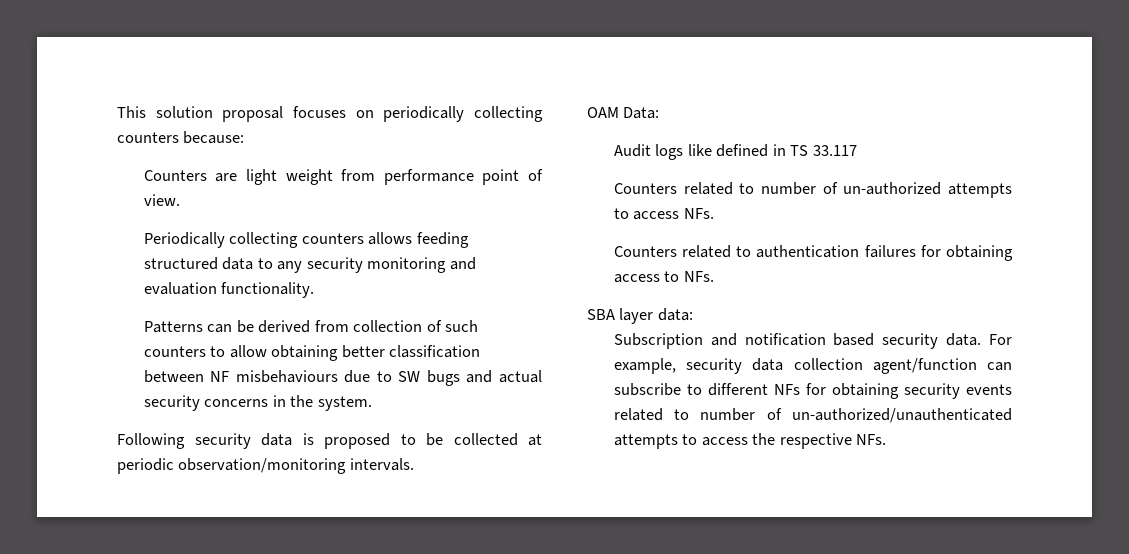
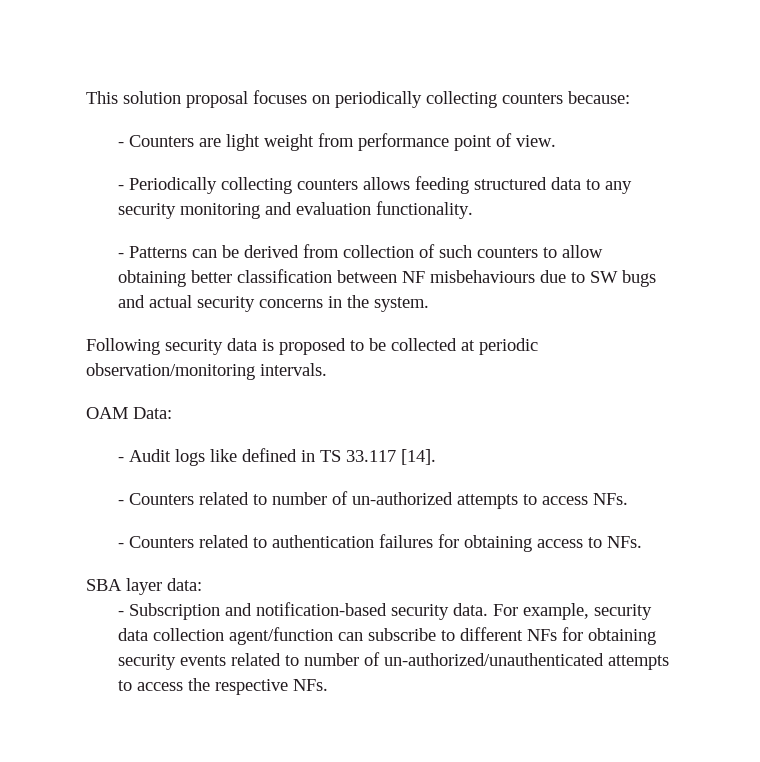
- Counters are light weight from performance point of view.
+ - Counters are light weight from performance point of view.
- Periodically collecting counters allows feeding structured data to any security monitoring and evaluation functionality.
+ - Periodically collecting counters allows feeding structured data to any security monitoring and evaluation functionality.
- Patterns can be derived from collection of such counters to allow obtaining better classification between NF misbehaviours due to SW bugs and actual security concerns in the system.
+ - Patterns can be derived from collection of such counters to allow obtaining better classification between NF misbehaviours due to SW bugs and actual security concerns in the system.
- Audit logs like defined in TS 33.117
- Counters related to number of un-authorized attempts to access NFs.
+ - Audit logs like defined in TS 33.117 [14].
+ - Counters related to number of un-authorized attempts to access NFs.
- Counters related to authentication failures for obtaining access to NFs.
+ - Counters related to authentication failures for obtaining access to NFs.
- Subscription and notification based security data.
+ - Subscription and notification-based security data.

